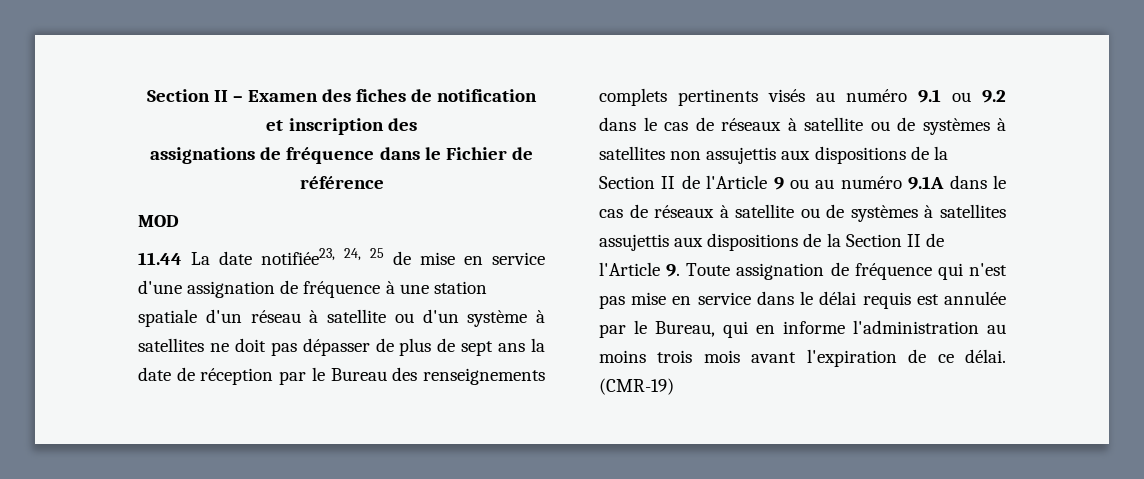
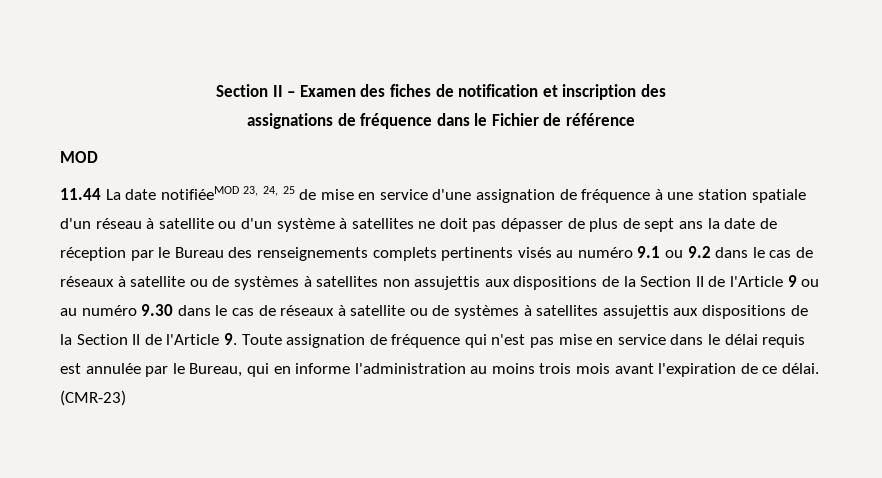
- 11.44 La date notifiée23, 24, 25 de mise en service d'une assignation de fréquence à une station spatiale d'un réseau à satellite ou d'un système à satellites ne doit pas dépasser de plus de sept ans la date de réception par le Bureau des renseignements complets pertinents visés au numéro 9.1 ou 9.2 dans le cas de réseaux à satellite ou de systèmes à satellites non assujettis aux dispositions de la Section II de l'Article 9 ou au numéro 9.1A dans le cas de réseaux à satellite ou de systèmes à satellites assujettis aux dispositions de la Section II de l'Article 9. Toute assignation de fréquence qui n'est pas mise en service dans le délai requis est annulée par le Bureau, qui en informe l'administration au moins trois mois avant l'expiration de ce délai.
+ 11.44 La date notifiéeMOD 23, 24, 25 de mise en service d'une assignation de fréquence à une station spatiale d'un réseau à satellite ou d'un système à satellites ne doit pas dépasser de plus de sept ans la date de réception par le Bureau des renseignements complets pertinents visés au numéro 9.1 ou 9.2 dans le cas de réseaux à satellite ou de systèmes à satellites non assujettis aux dispositions de la Section II de l'Article 9 ou au numéro 9.30 dans le cas de réseaux à satellite ou de systèmes à satellites assujettis aux dispositions de la Section II de l'Article 9. Toute assignation de fréquence qui n'est pas mise en service dans le délai requis est annulée par le Bureau, qui en informe l'administration au moins trois mois avant l'expiration de ce délai.
- (CMR-19)
+ (CMR-23)

